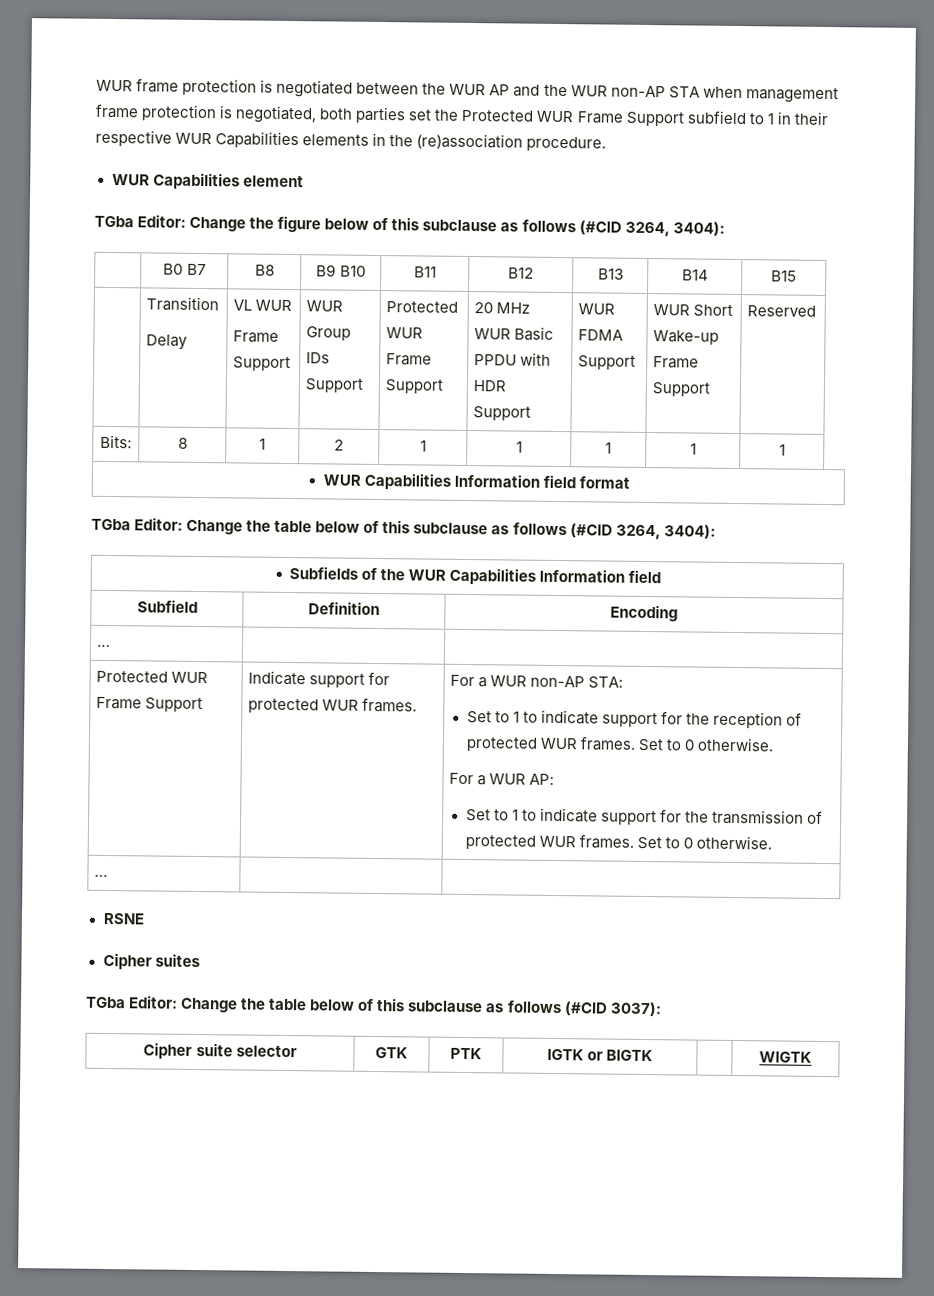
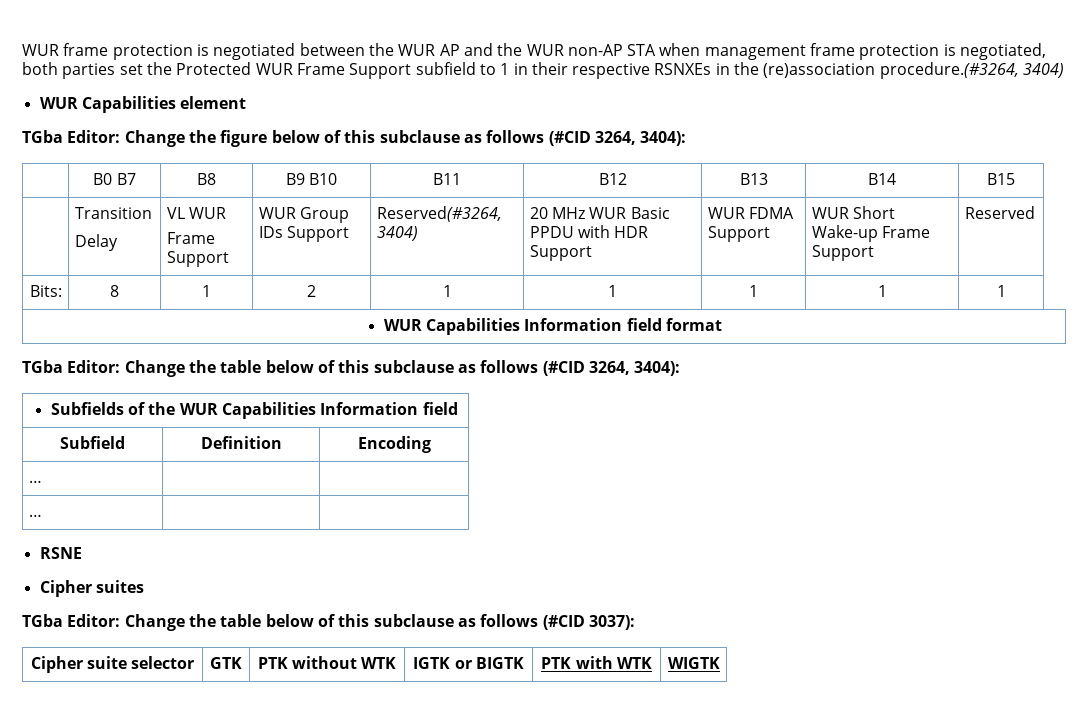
- WUR frame protection is negotiated between the WUR AP and the WUR non-AP STA when management frame protection is negotiated, both parties set the Protected WUR Frame Support subfield to 1 in their respective WUR Capabilities elements in the (re)association procedure.
+ WUR frame protection is negotiated between the WUR AP and the WUR non-AP STA when management frame protection is negotiated, both parties set the Protected WUR Frame Support subfield to 1 in their respective RSNXEs in the (re)association procedure.(#3264, 3404)
  | Transition
  Delay | VL WUR
- Frame Support | WUR Group IDs Support | Protected WUR Frame Support | 20 MHz WUR Basic PPDU with HDR Support | WUR FDMA Support | WUR Short Wake-up Frame Support | Reserved
+ Frame Support | WUR Group IDs Support | Reserved(#3264, 3404) | 20 MHz WUR Basic PPDU with HDR Support | WUR FDMA Support | WUR Short Wake-up Frame Support | Reserved
- Protected WUR Frame Support | Indicate support for protected WUR frames. | For a WUR non-AP STA:
- Set to 1 to indicate support for the reception of protected WUR frames. Set to 0 otherwise.
- For a WUR AP:
- Set to 1 to indicate support for the transmission of protected WUR frames. Set to 0 otherwise.
- Cipher suite selector | GTK | PTK | IGTK or BIGTK | | WIGTK
+ Cipher suite selector | GTK | PTK without WTK | IGTK or BIGTK | PTK with WTK | WIGTK

